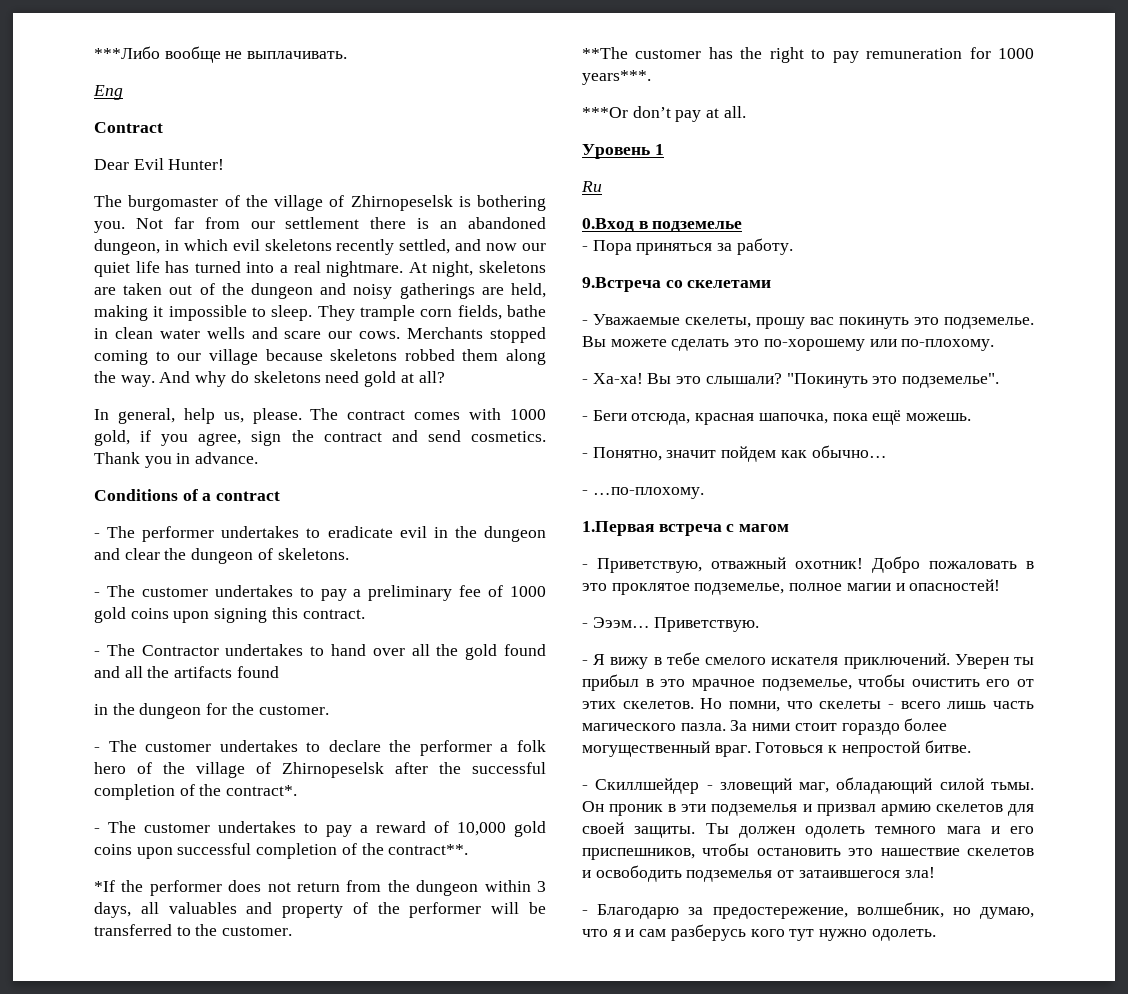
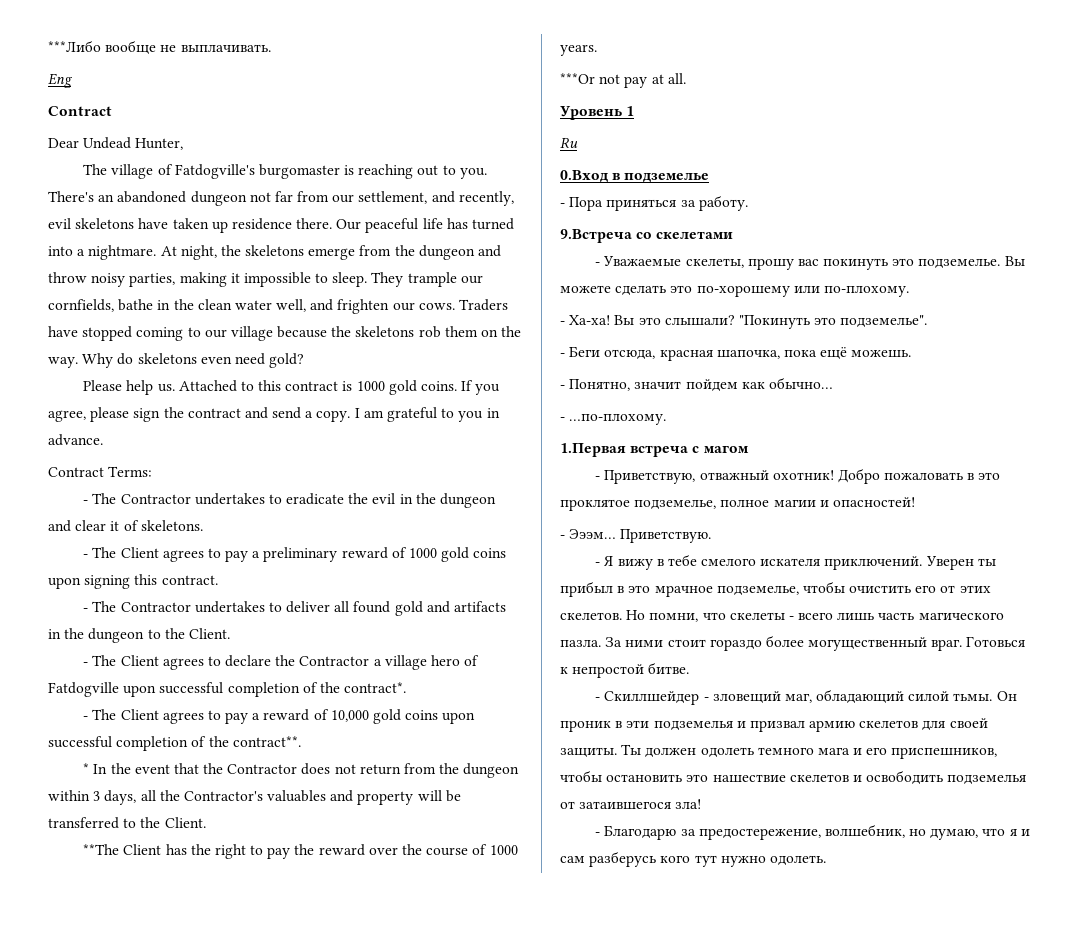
- Dear Evil Hunter!
- The burgomaster of the village of Zhirnopeselsk is bothering you. Not far from our settlement there is an abandoned dungeon, in which evil skeletons recently settled, and now our quiet life has turned into a real nightmare.
+ Dear Undead Hunter,
+ The village of Fatdogville's burgomaster is reaching out to you. There's an abandoned dungeon not far from our settlement, and recently, evil skeletons have taken up residence there. Our peaceful life has turned into a nightmare.
- At night, skeletons are taken out of the dungeon and noisy gatherings are held, making it impossible to sleep.
+ At night, the skeletons emerge from the dungeon and throw noisy parties, making it impossible to sleep.
- They trample corn fields, bathe in clean water wells and scare our cows. Merchants stopped coming to our village because skeletons robbed them along the way. And why do skeletons need gold at all?
- In general, help us, please. The contract comes with 1000 gold, if you agree, sign the contract and send cosmetics. Thank you in advance.
+ They trample our cornfields, bathe in the clean water well, and frighten our cows. Traders have stopped coming to our village because the skeletons rob them on the way. Why do skeletons even need gold?
+ Please help us. Attached to this contract is 1000 gold coins. If you agree, please sign the contract and send a copy. I am grateful to you in advance.
- Conditions of a contract
- - The performer undertakes to eradicate evil in the dungeon and clear the dungeon of skeletons.
+ Contract Terms:
+ - The Contractor undertakes to eradicate the evil in the dungeon and clear it of skeletons.
- - The customer undertakes to pay a preliminary fee of 1000 gold coins upon signing this contract.
+ - The Client agrees to pay a preliminary reward of 1000 gold coins upon signing this contract.
- - The Contractor undertakes to hand over all the gold found and all the artifacts found
- in the dungeon for the customer.
- - The customer undertakes to declare the performer a folk hero of the village of Zhirnopeselsk after the successful completion of the contract*.
+ - The Contractor undertakes to deliver all found gold and artifacts in the dungeon to the Client.
+ - The Client agrees to declare the Contractor a village hero of Fatdogville upon successful completion of the contract*.
- - The customer undertakes to pay a reward of 10,000 gold coins upon successful completion of the contract**.
+ - The Client agrees to pay a reward of 10,000 gold coins upon successful completion of the contract**.
- *If the performer does not return from the dungeon within 3 days, all valuables and property of the performer will be transferred to the customer.
+ * In the event that the Contractor does not return from the dungeon within 3 days, all the Contractor's valuables and property will be transferred to the Client.
- **The customer has the right to pay remuneration for 1000 years***.
+ **The Client has the right to pay the reward over the course of 1000 years.
- ***Or don’t pay at all.
+ ***Or not pay at all.

